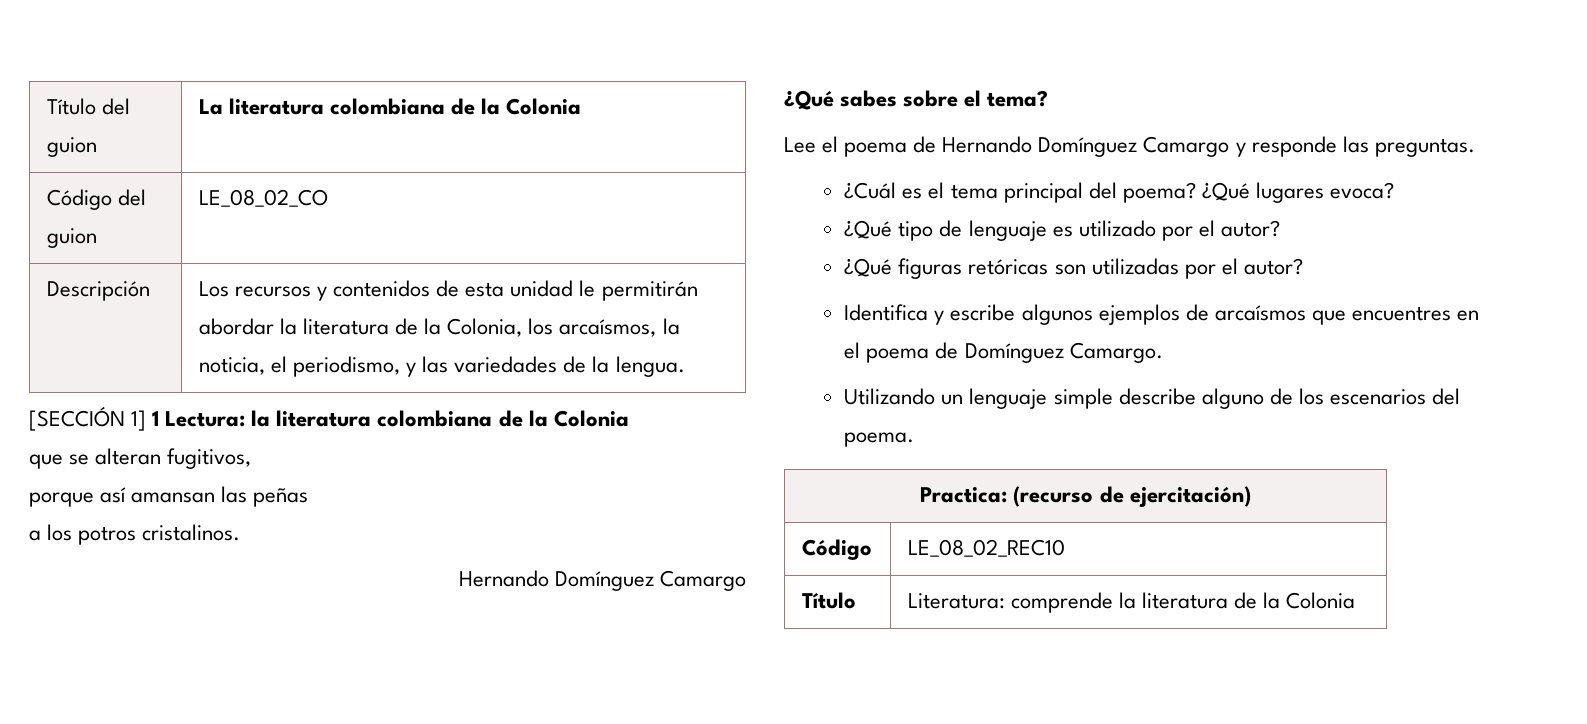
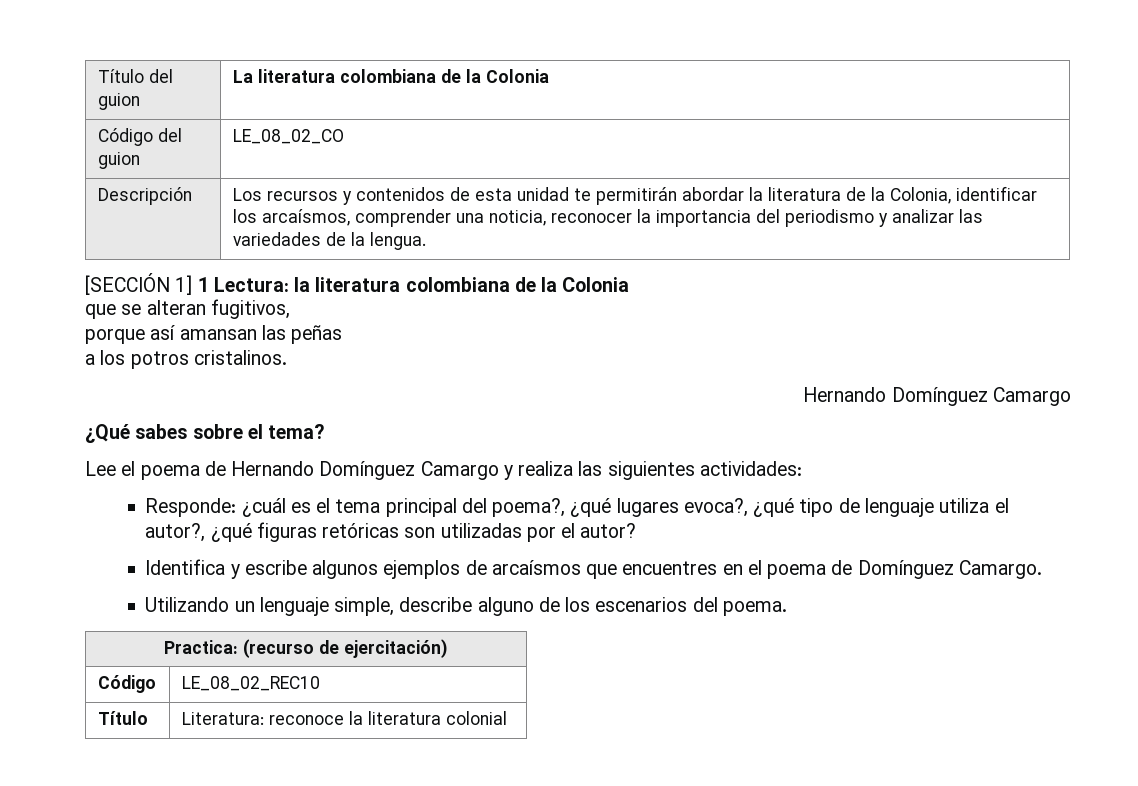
- Descripción | Los recursos y contenidos de esta unidad le permitirán abordar la literatura de la Colonia, los arcaísmos, la noticia, el periodismo, y las variedades de la lengua.
+ Descripción | Los recursos y contenidos de esta unidad te permitirán abordar la literatura de la Colonia, identificar los arcaísmos, comprender una noticia, reconocer la importancia del periodismo y analizar las variedades de la lengua.
- Lee el poema de Hernando Domínguez Camargo y responde las preguntas.
- ¿Cuál es el tema principal del poema? ¿Qué lugares evoca?
- ¿Qué tipo de lenguaje es utilizado por el autor?
- ¿Qué figuras retóricas son utilizadas por el autor?
+ Lee el poema de Hernando Domínguez Camargo y realiza las siguientes actividades:
+ Responde: ¿cuál es el tema principal del poema?, ¿qué lugares evoca?, ¿qué tipo de lenguaje utiliza el autor?, ¿qué figuras retóricas son utilizadas por el autor?
- Utilizando un lenguaje simple describe alguno de los escenarios del poema.
+ Utilizando un lenguaje simple, describe alguno de los escenarios del poema.
- Título | Literatura: comprende la literatura de la Colonia
+ Título | Literatura: reconoce la literatura colonial

